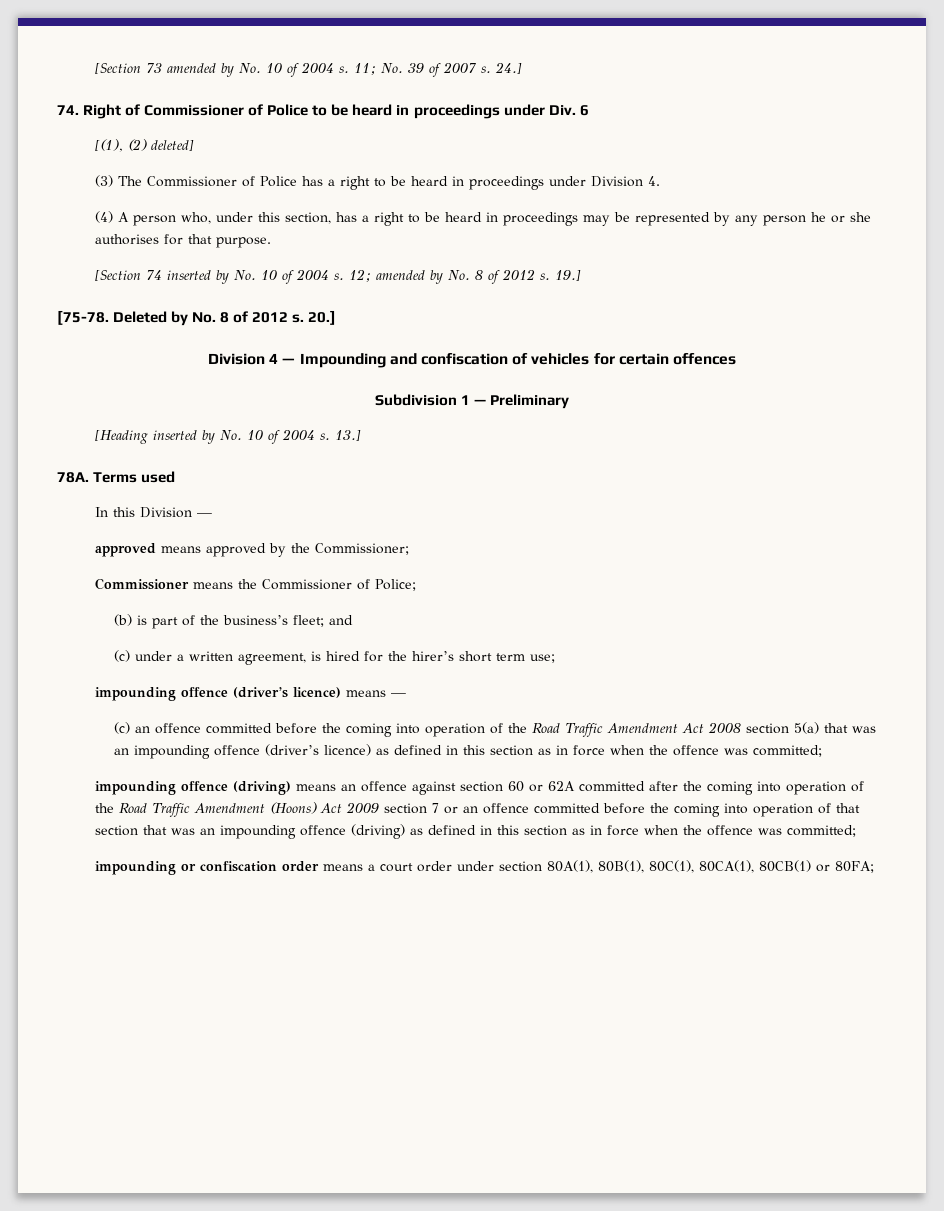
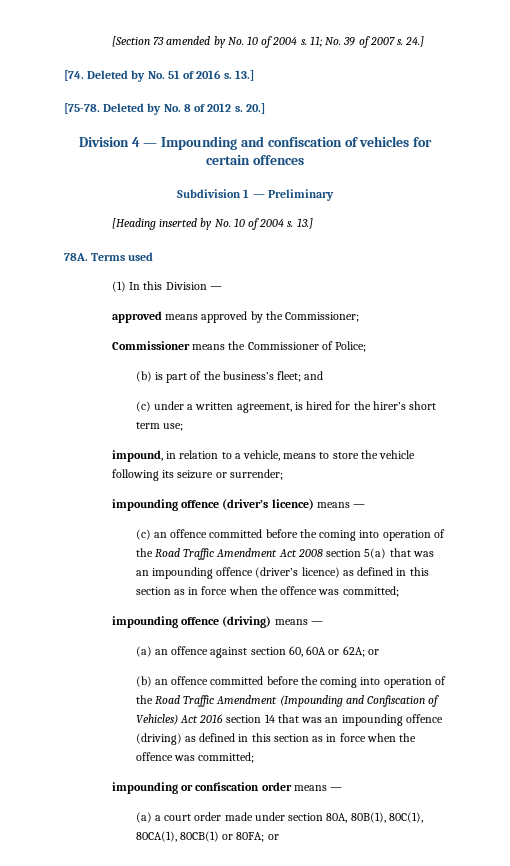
- 74. Right of Commissioner of Police to be heard in proceedings under Div. 6
- [(1), (2) deleted]
- (3) The Commissioner of Police has a right to be heard in proceedings under Division 4.
- (4) A person who, under this section, has a right to be heard in proceedings may be represented by any person he or she authorises for that purpose.
- [Section 74 inserted by No. 10 of 2004 s. 12; amended by No. 8 of 2012 s. 19.]
+ [74. Deleted by No. 51 of 2016 s. 13.]
- In this Division —
+ (1) In this Division —
+ impound, in relation to a vehicle, means to store the vehicle following its seizure or surrender;
- impounding offence (driving) means an offence against section 60 or 62A committed after the coming into operation of the Road Traffic Amendment (Hoons) Act 2009 section 7 or an offence committed before the coming into operation of that section that was an impounding offence (driving) as defined in this section as in force when the offence was committed;
+ impounding offence (driving) means —
+ (a) an offence against section 60, 60A or 62A; or
+ (b) an offence committed before the coming into operation of the Road Traffic Amendment (Impounding and Confiscation of Vehicles) Act 2016 section 14 that was an impounding offence (driving) as defined in this section as in force when the offence was committed;
- impounding or confiscation order means a court order under section 80A(1), 80B(1), 80C(1), 80CA(1), 80CB(1) or 80FA;
+ impounding or confiscation order means —
+ (a) a court order made under section 80A, 80B(1), 80C(1), 80CA(1), 80CB(1) or 80FA; or

